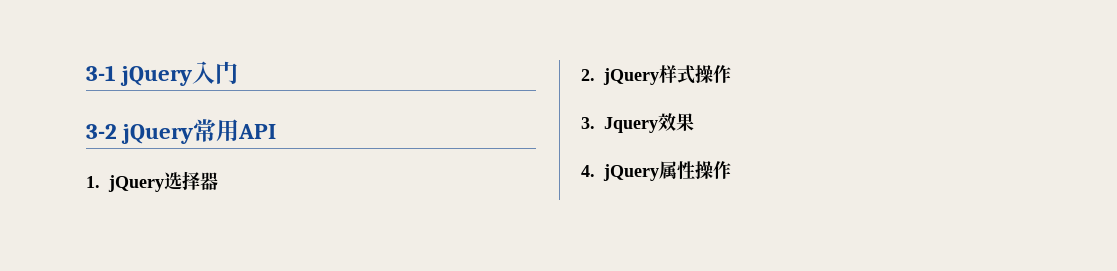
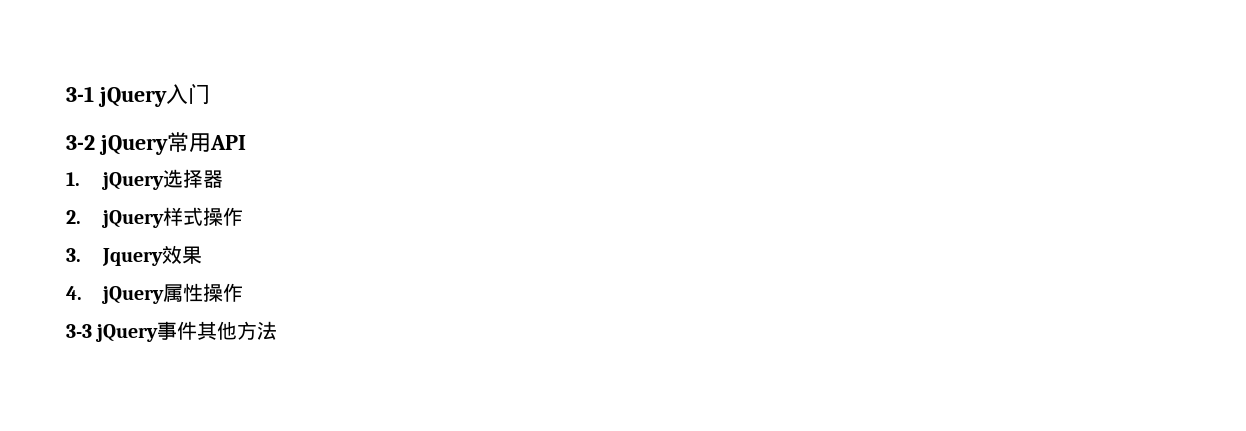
+ 3-3 jQuery事件其他方法

